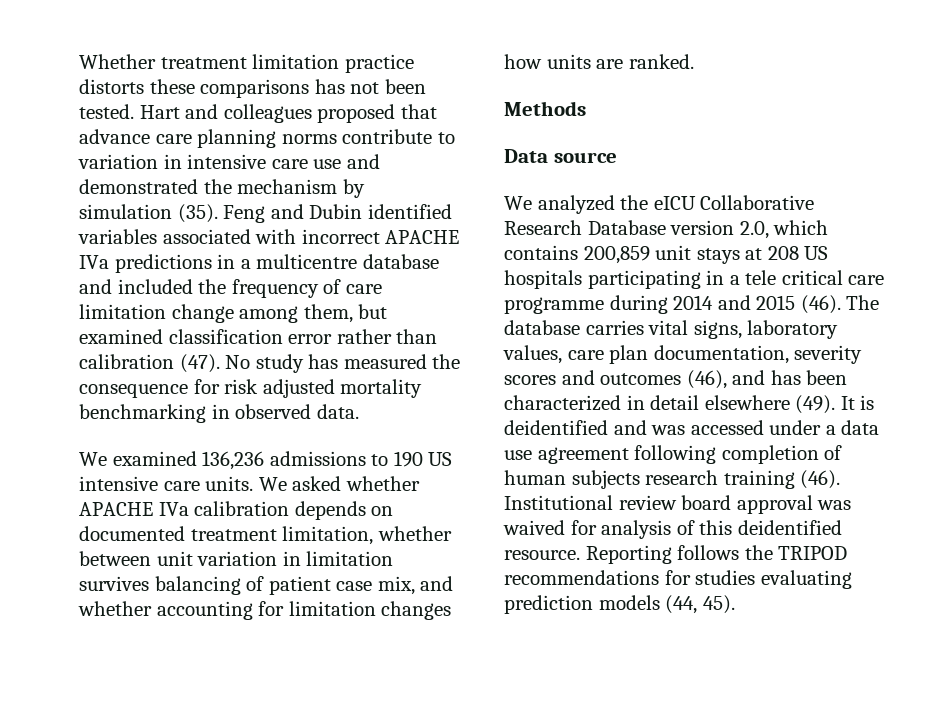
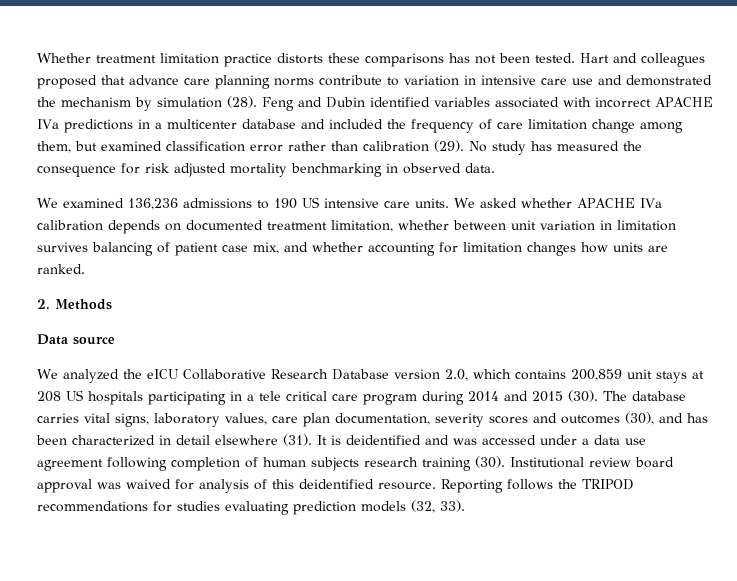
- Hart and colleagues proposed that advance care planning norms contribute to variation in intensive care use and demonstrated the mechanism by simulation (35).
+ Hart and colleagues proposed that advance care planning norms contribute to variation in intensive care use and demonstrated the mechanism by simulation (28).
- Feng and Dubin identified variables associated with incorrect APACHE IVa predictions in a multicentre database and included the frequency of care limitation change among them, but examined classification error rather than calibration (47).
+ Feng and Dubin identified variables associated with incorrect APACHE IVa predictions in a multicenter database and included the frequency of care limitation change among them, but examined classification error rather than calibration (29).
- Methods
+ 2. Methods
- We analyzed the eICU Collaborative Research Database version 2.0, which contains 200,859 unit stays at 208 US hospitals participating in a tele critical care programme during 2014 and 2015 (46).
+ We analyzed the eICU Collaborative Research Database version 2.0, which contains 200,859 unit stays at 208 US hospitals participating in a tele critical care program during 2014 and 2015 (30).
- The database carries vital signs, laboratory values, care plan documentation, severity scores and outcomes (46), and has been characterized in detail elsewhere (49).
+ The database carries vital signs, laboratory values, care plan documentation, severity scores and outcomes (30), and has been characterized in detail elsewhere (31).
- It is deidentified and was accessed under a data use agreement following completion of human subjects research training (46).
+ It is deidentified and was accessed under a data use agreement following completion of human subjects research training (30).
- Reporting follows the TRIPOD recommendations for studies evaluating prediction models (44, 45).
+ Reporting follows the TRIPOD recommendations for studies evaluating prediction models (32, 33).

